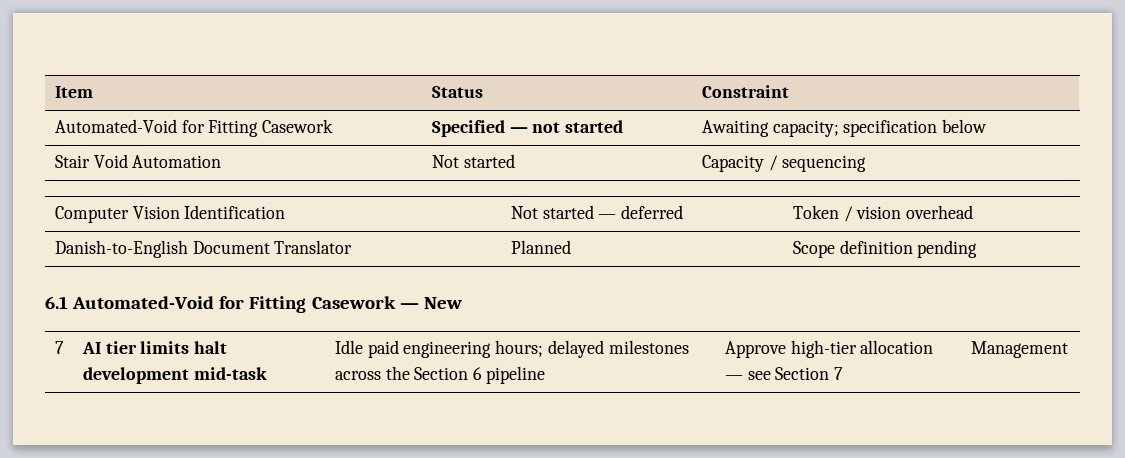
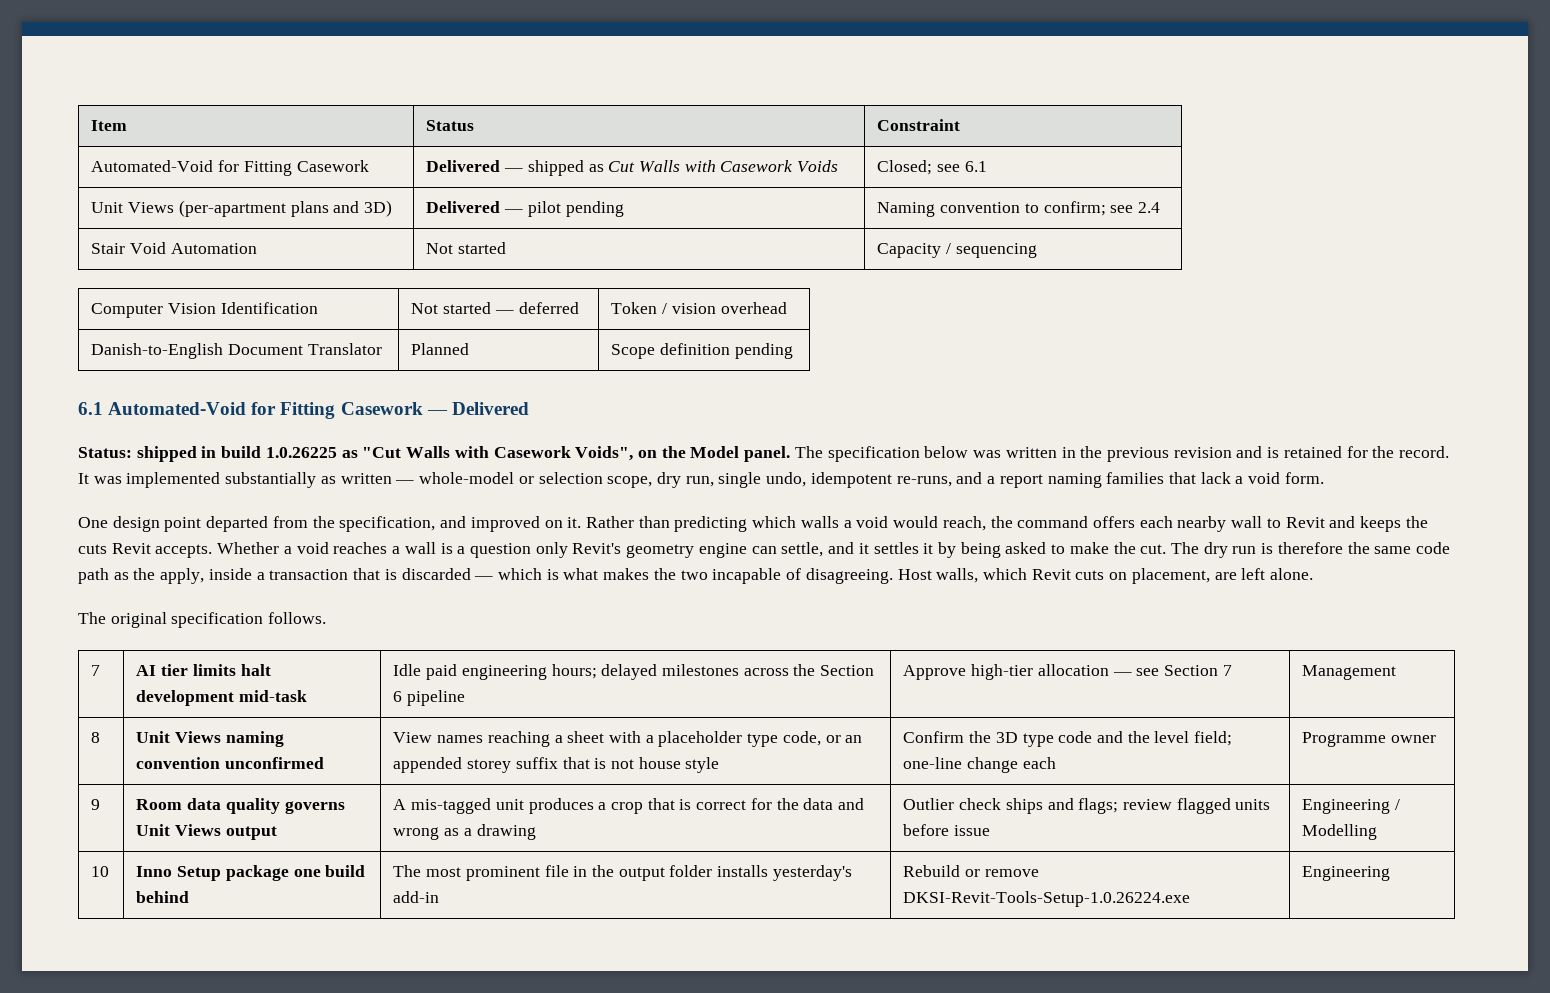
- Automated-Void for Fitting Casework | Specified — not started | Awaiting capacity; specification below
+ Automated-Void for Fitting Casework | Delivered — shipped as Cut Walls with Casework Voids | Closed; see 6.1
+ Unit Views (per-apartment plans and 3D) | Delivered — pilot pending | Naming convention to confirm; see 2.4
- 6.1 Automated-Void for Fitting Casework — New
+ 6.1 Automated-Void for Fitting Casework — Delivered
+ Status: shipped in build 1.0.26225 as "Cut Walls with Casework Voids", on the Model panel. The specification below was written in the previous revision and is retained for the record. It was implemented substantially as written — whole-model or selection scope, dry run, single undo, idempotent re-runs, and a report naming families that lack a void form.
+ One design point departed from the specification, and improved on it. Rather than predicting which walls a void would reach, the command offers each nearby wall to Revit and keeps the cuts Revit accepts. Whether a void reaches a wall is a question only Revit's geometry engine can settle, and it settles it by being asked to make the cut. The dry run is therefore the same code path as the apply, inside a transaction that is discarded — which is what makes the two incapable of disagreeing. Host walls, which Revit cuts on placement, are left alone.
+ The original specification follows.
+ 8 | Unit Views naming convention unconfirmed | View names reaching a sheet with a placeholder type code, or an appended storey suffix that is not house style | Confirm the 3D type code and the level field; one-line change each | Programme owner
+ 9 | Room data quality governs Unit Views output | A mis-tagged unit produces a crop that is correct for the data and wrong as a drawing | Outlier check ships and flags; review flagged units before issue | Engineering / Modelling
+ 10 | Inno Setup package one build behind | The most prominent file in the output folder installs yesterday's add-in | Rebuild or remove DKSI-Revit-Tools-Setup-1.0.26224.exe | Engineering

